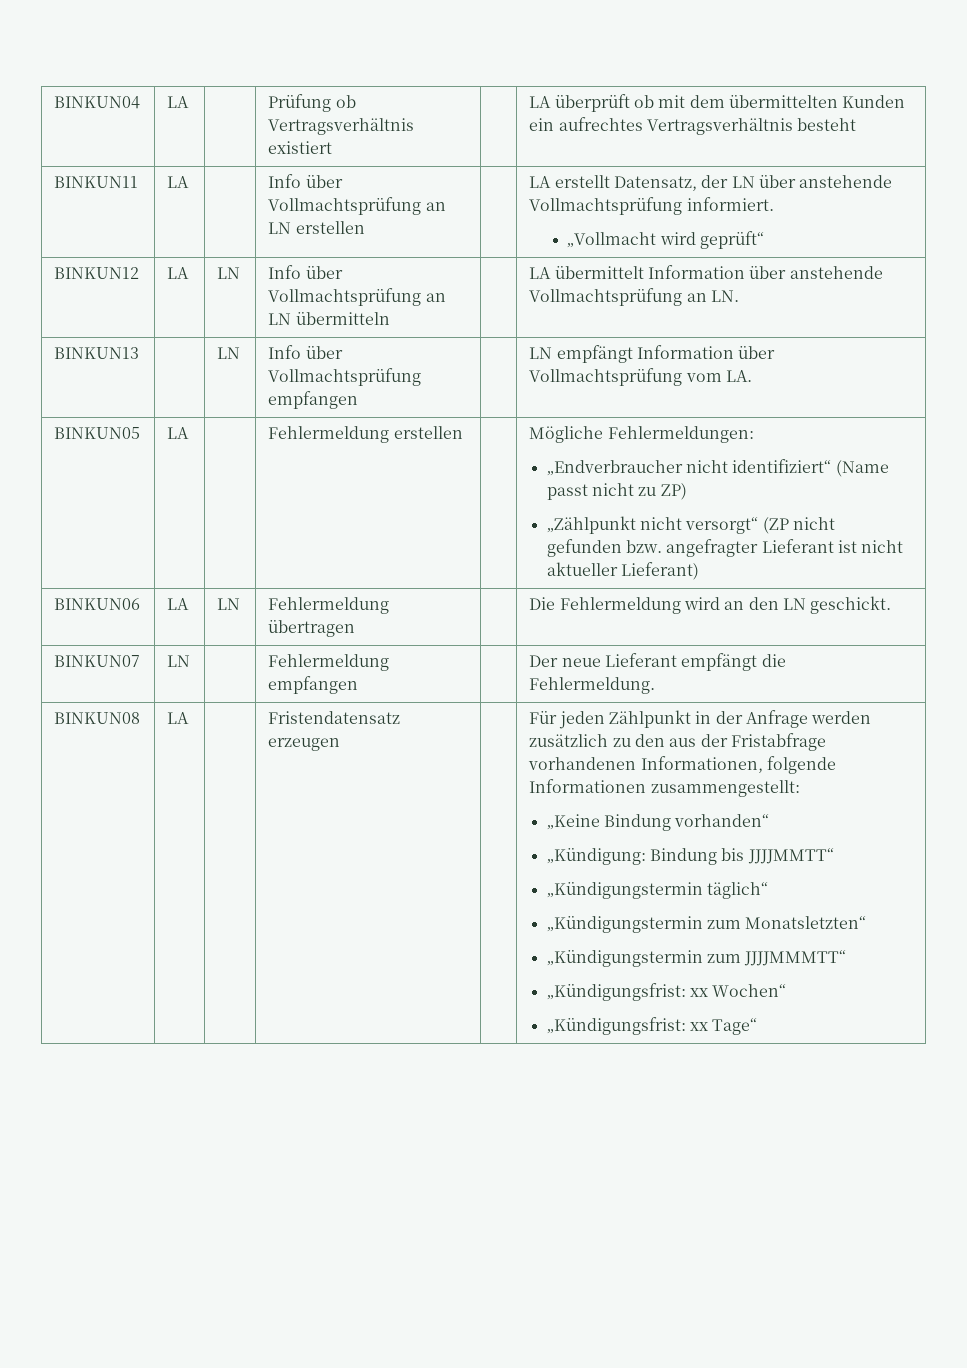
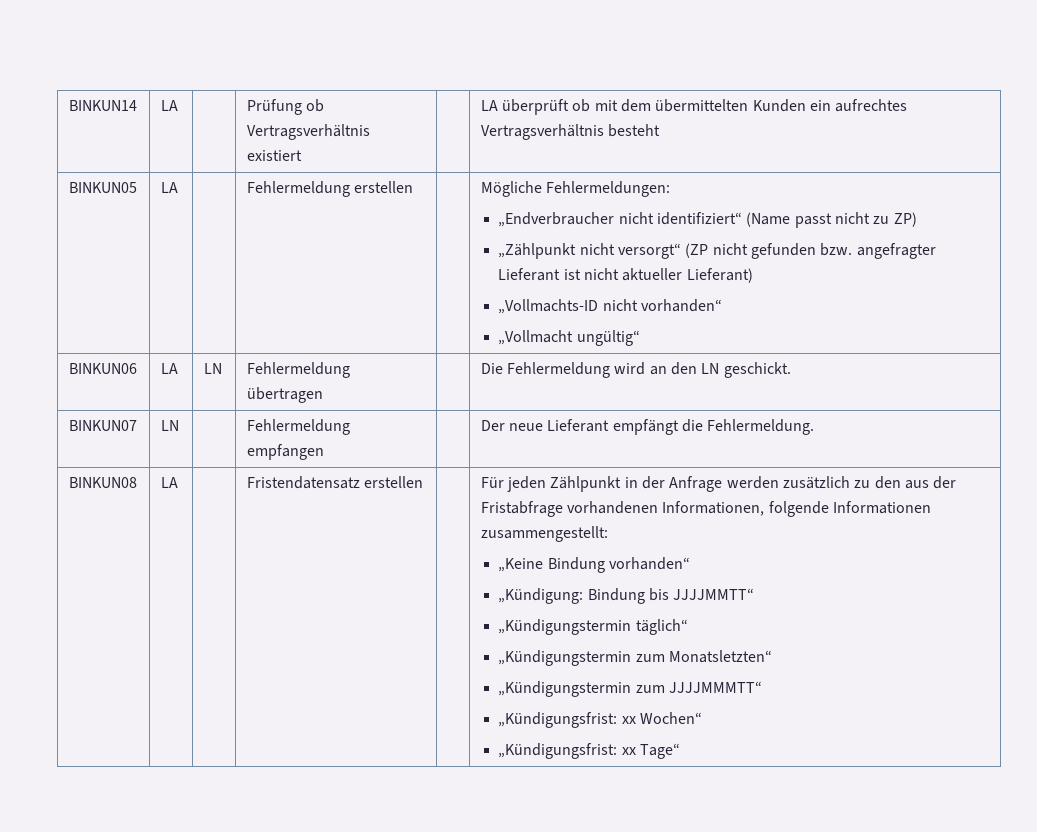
- BINKUN04 | LA | | Prüfung ob Vertragsverhältnis existiert | | LA überprüft ob mit dem übermittelten Kunden ein aufrechtes Vertragsverhältnis besteht
+ BINKUN14 | LA | | Prüfung ob Vertragsverhältnis existiert | | LA überprüft ob mit dem übermittelten Kunden ein aufrechtes Vertragsverhältnis besteht
- BINKUN11 | LA | | Info über Vollmachtsprüfung an LN erstellen | | LA erstellt Datensatz, der LN über anstehende Vollmachtsprüfung informiert.
- „Vollmacht wird geprüft“
- BINKUN12 | LA | LN | Info über Vollmachtsprüfung an LN übermitteln | | LA übermittelt Information über anstehende Vollmachtsprüfung an LN.
- BINKUN13 | | LN | Info über Vollmachtsprüfung empfangen | | LN empfängt Information über Vollmachtsprüfung vom LA.
  BINKUN05 | LA | | Fehlermeldung erstellen | | Mögliche Fehlermeldungen:
  „Endverbraucher nicht identifiziert“ (Name passt nicht zu ZP)
  „Zählpunkt nicht versorgt“ (ZP nicht gefunden bzw. angefragter Lieferant ist nicht aktueller Lieferant)
+ „Vollmachts-ID nicht vorhanden“
+ „Vollmacht ungültig“
- Fristendatensatz erzeugen
+ Fristendatensatz erstellen

